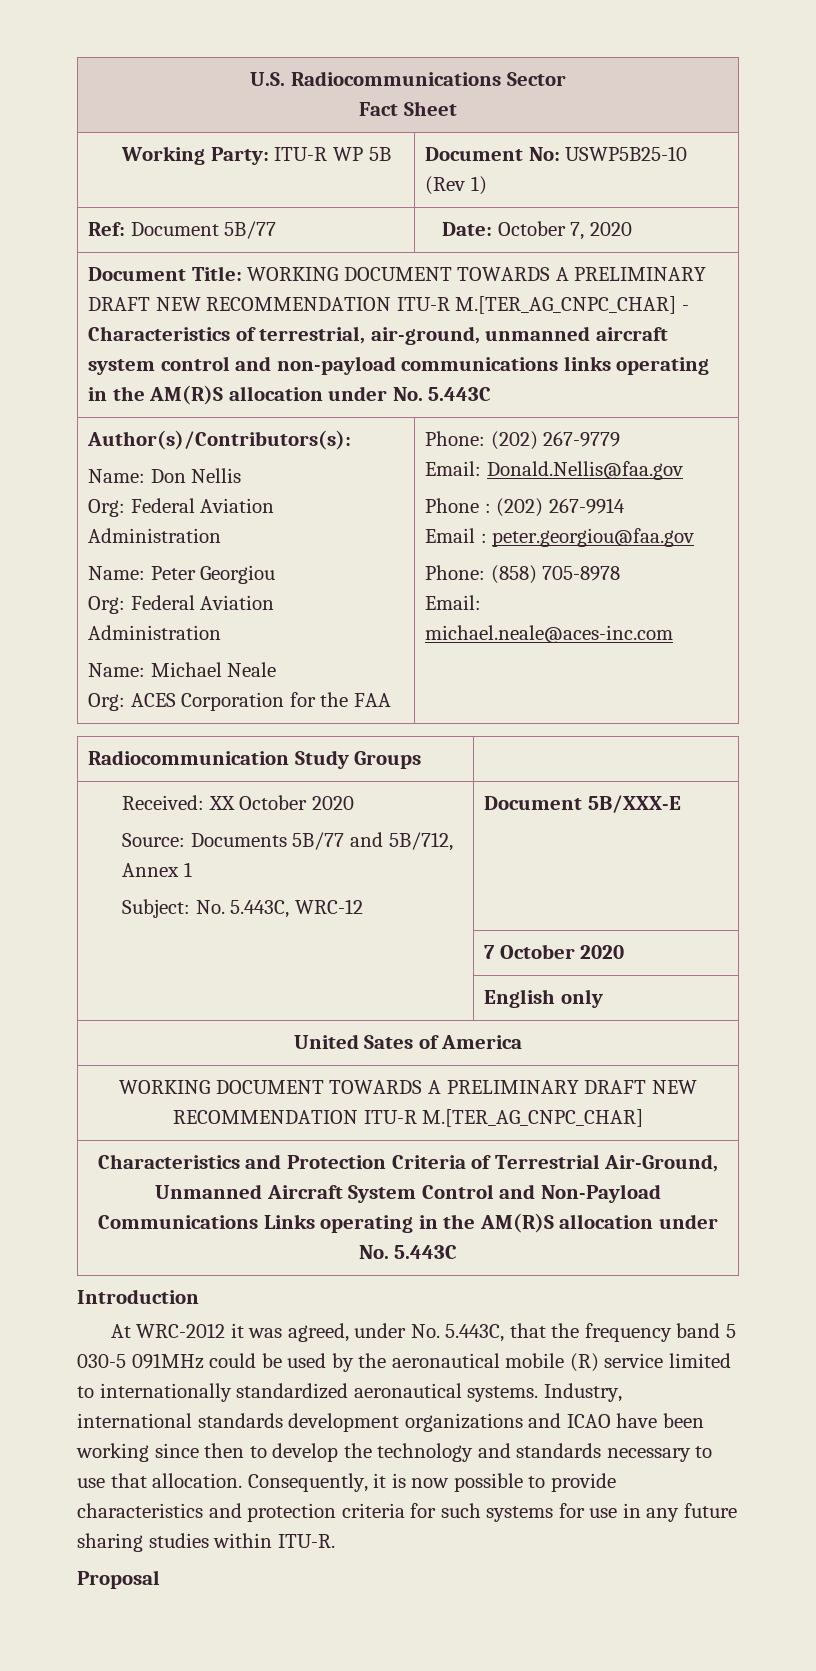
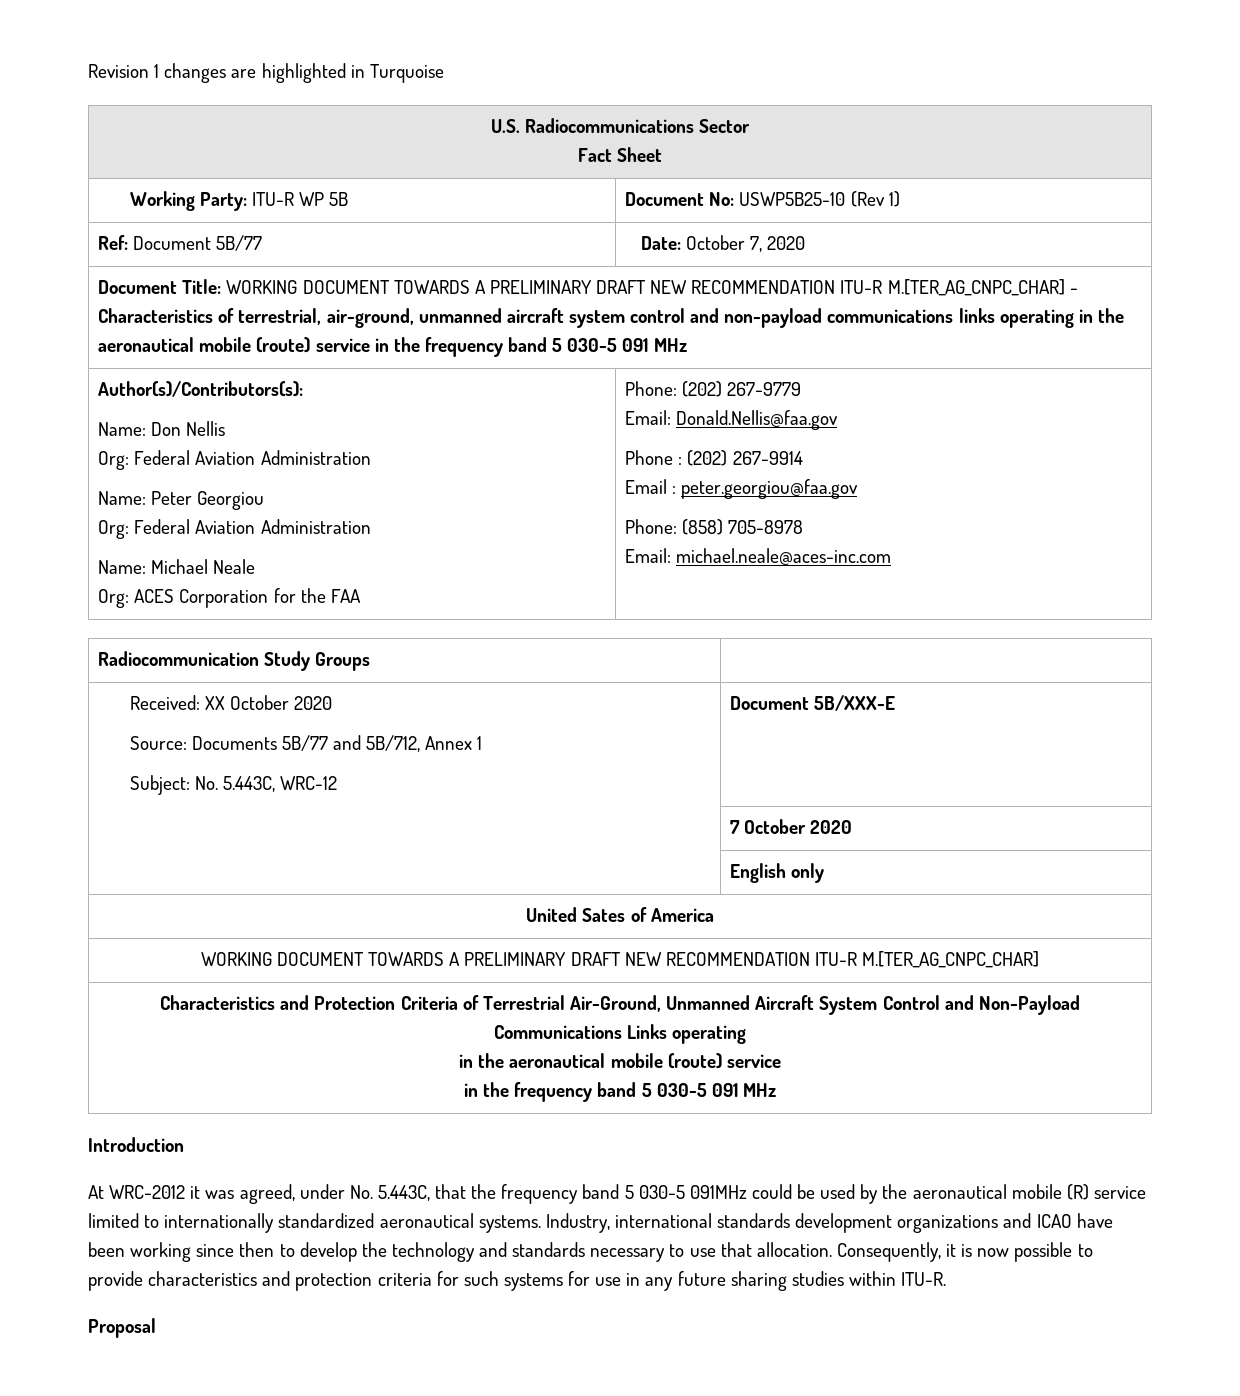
+ Revision 1 changes are highlighted in Turquoise
- Document Title: WORKING DOCUMENT TOWARDS A PRELIMINARY DRAFT NEW RECOMMENDATION ITU-R M.[TER_AG_CNPC_CHAR] - Characteristics of terrestrial, air-ground, unmanned aircraft system control and non-payload communications links operating in the AM(R)S allocation under No. 5.443C
+ Document Title: WORKING DOCUMENT TOWARDS A PRELIMINARY DRAFT NEW RECOMMENDATION ITU-R M.[TER_AG_CNPC_CHAR] - Characteristics of terrestrial, air-ground, unmanned aircraft system control and non-payload communications links operating in the aeronautical mobile (route) service in the frequency band 5 030-5 091 MHz
- Characteristics and Protection Criteria of Terrestrial Air-Ground, Unmanned Aircraft System Control and Non-Payload Communications Links operating in the AM(R)S allocation under No. 5.443C
+ Characteristics and Protection Criteria of Terrestrial Air-Ground, Unmanned Aircraft System Control and Non-Payload Communications Links operating
+ in the aeronautical mobile (route) service
+ in the frequency band 5 030-5 091 MHz

